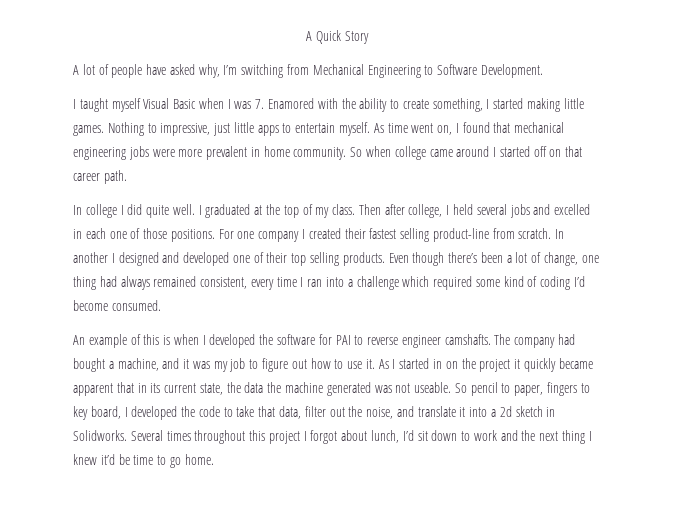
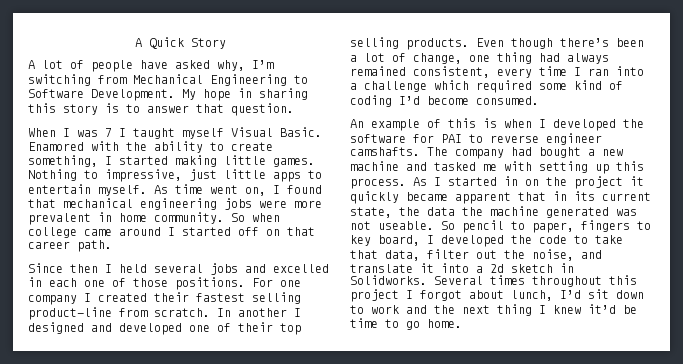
- A lot of people have asked why, I’m switching from Mechanical Engineering to Software Development.
- I taught myself Visual Basic when I was 7. Enamored with the ability to create something, I started making little games.
+ A lot of people have asked why, I’m switching from Mechanical Engineering to Software Development. My hope in sharing this story is to answer that question.
+ When I was 7 I taught myself Visual Basic. Enamored with the ability to create something, I started making little games.
- In college I did quite well. I graduated at the top of my class. Then after college, I held several jobs and excelled in each one of those positions.
+ Since then I held several jobs and excelled in each one of those positions.
- The company had bought a machine, and it was my job to figure out how to use it.
+ The company had bought a new machine and tasked me with setting up this process.

